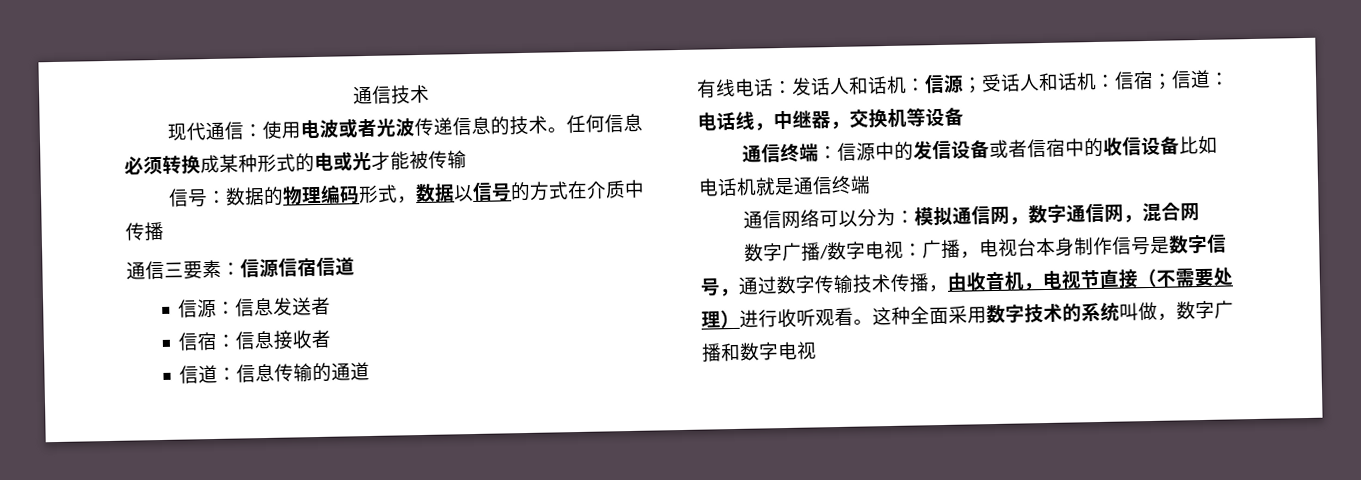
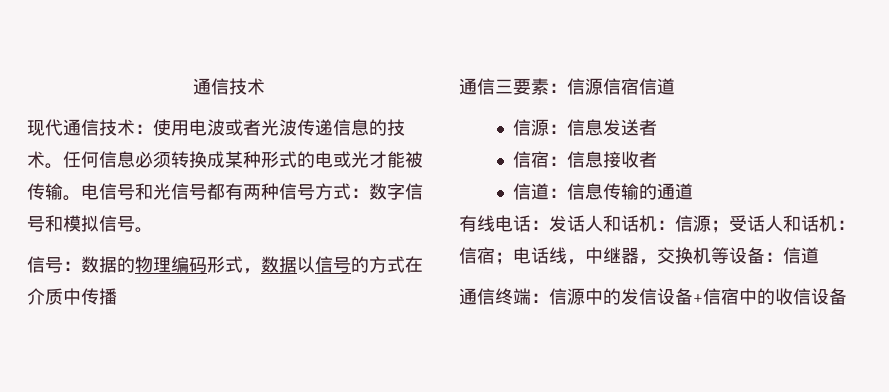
- 现代通信：使用电波或者光波传递信息的技术。
+ 现代通信技术：使用电波或者光波传递信息的技术。
- 任何信息必须转换成某种形式的电或光才能被传输
+ 任何信息必须转换成某种形式的电或光才能被传输。电信号和光信号都有两种信号方式：数字信号和模拟信号。
- 有线电话：发话人和话机：信源；受话人和话机：信宿；信道：电话线，中继器，交换机等设备
+ 有线电话：发话人和话机：信源；受话人和话机：信宿；电话线，中继器，交换机等设备：信道
- 通信终端：信源中的发信设备或者信宿中的收信设备比如电话机就是通信终端
- 通信网络可以分为：模拟通信网，数字通信网，混合网
- 数字广播/数字电视：广播，电视台本身制作信号是数字信号，通过数字传输技术传播，由收音机，电视节直接（不需要处理）进行收听观看。这种全面采用数字技术的系统叫做，数字广播和数字电视
+ 通信终端：信源中的发信设备+信宿中的收信设备

